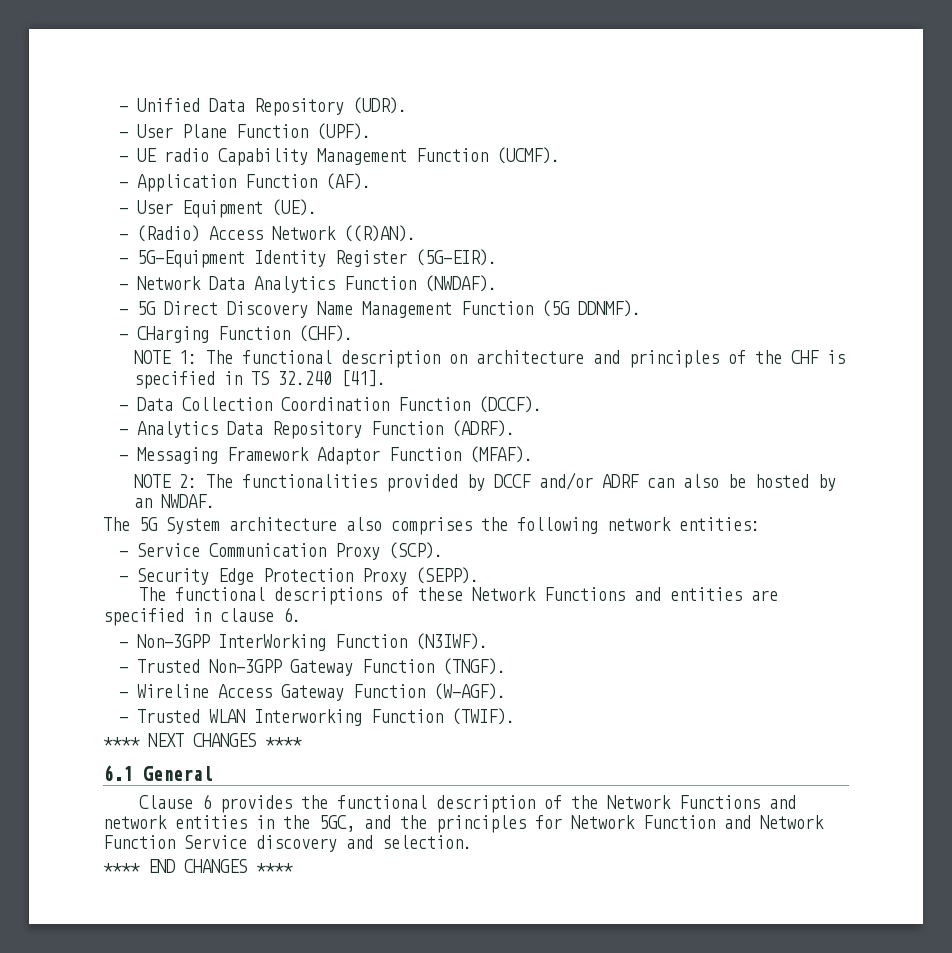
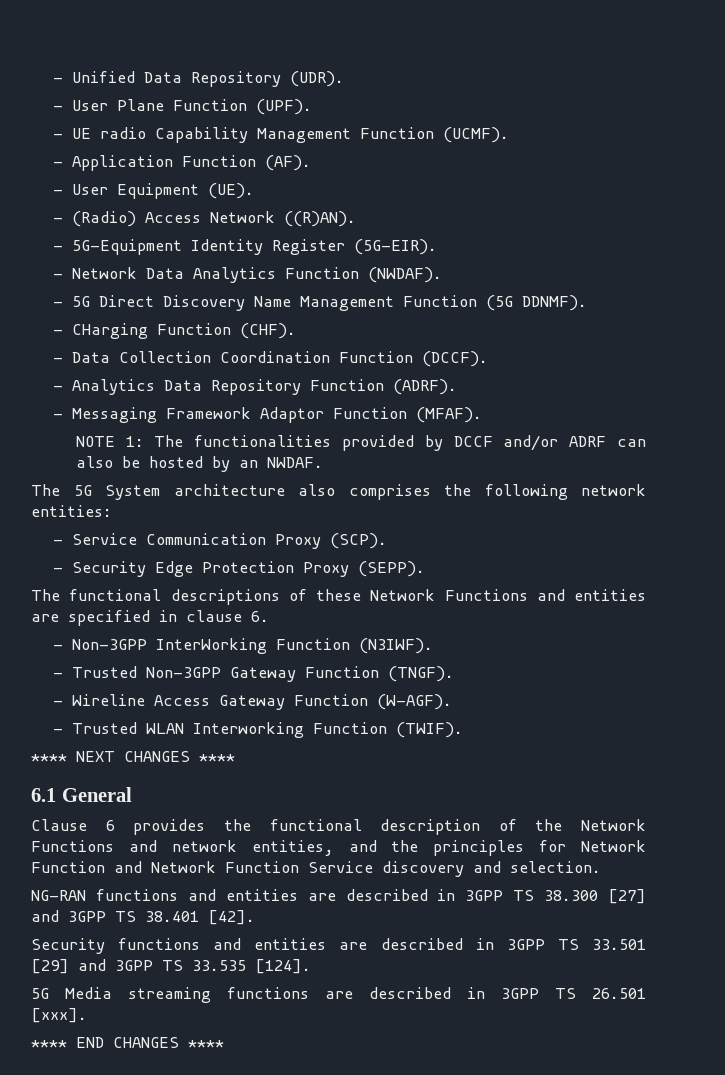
- NOTE 1: The functional description on architecture and principles of the CHF is specified in TS 32.240 [41].
- NOTE 2: The functionalities provided by DCCF and/or ADRF can also be hosted by an NWDAF.
+ NOTE 1: The functionalities provided by DCCF and/or ADRF can also be hosted by an NWDAF.
- Clause 6 provides the functional description of the Network Functions and network entities in the 5GC, and the principles for Network Function and Network Function Service discovery and selection.
+ Clause 6 provides the functional description of the Network Functions and network entities, and the principles for Network Function and Network Function Service discovery and selection.
+ NG-RAN functions and entities are described in 3GPP TS 38.300 [27] and 3GPP TS 38.401 [42].
+ Security functions and entities are described in 3GPP TS 33.501 [29] and 3GPP TS 33.535 [124].
+ 5G Media streaming functions are described in 3GPP TS 26.501 [xxx].

